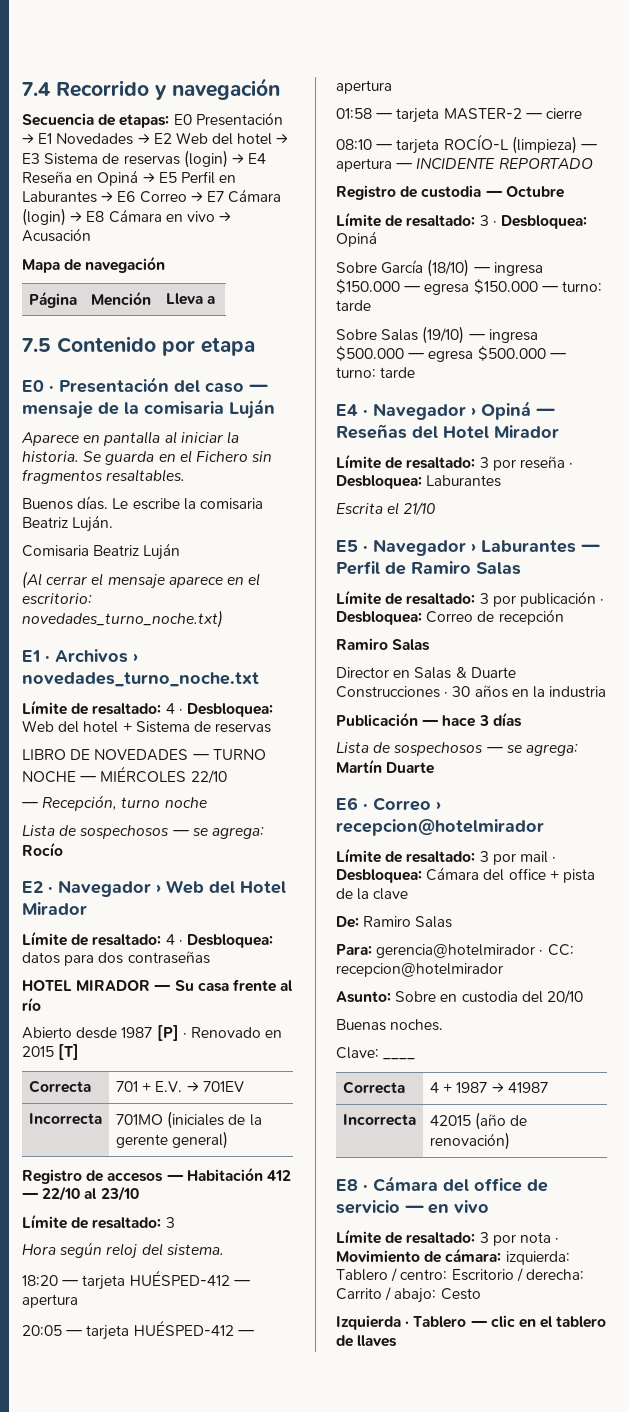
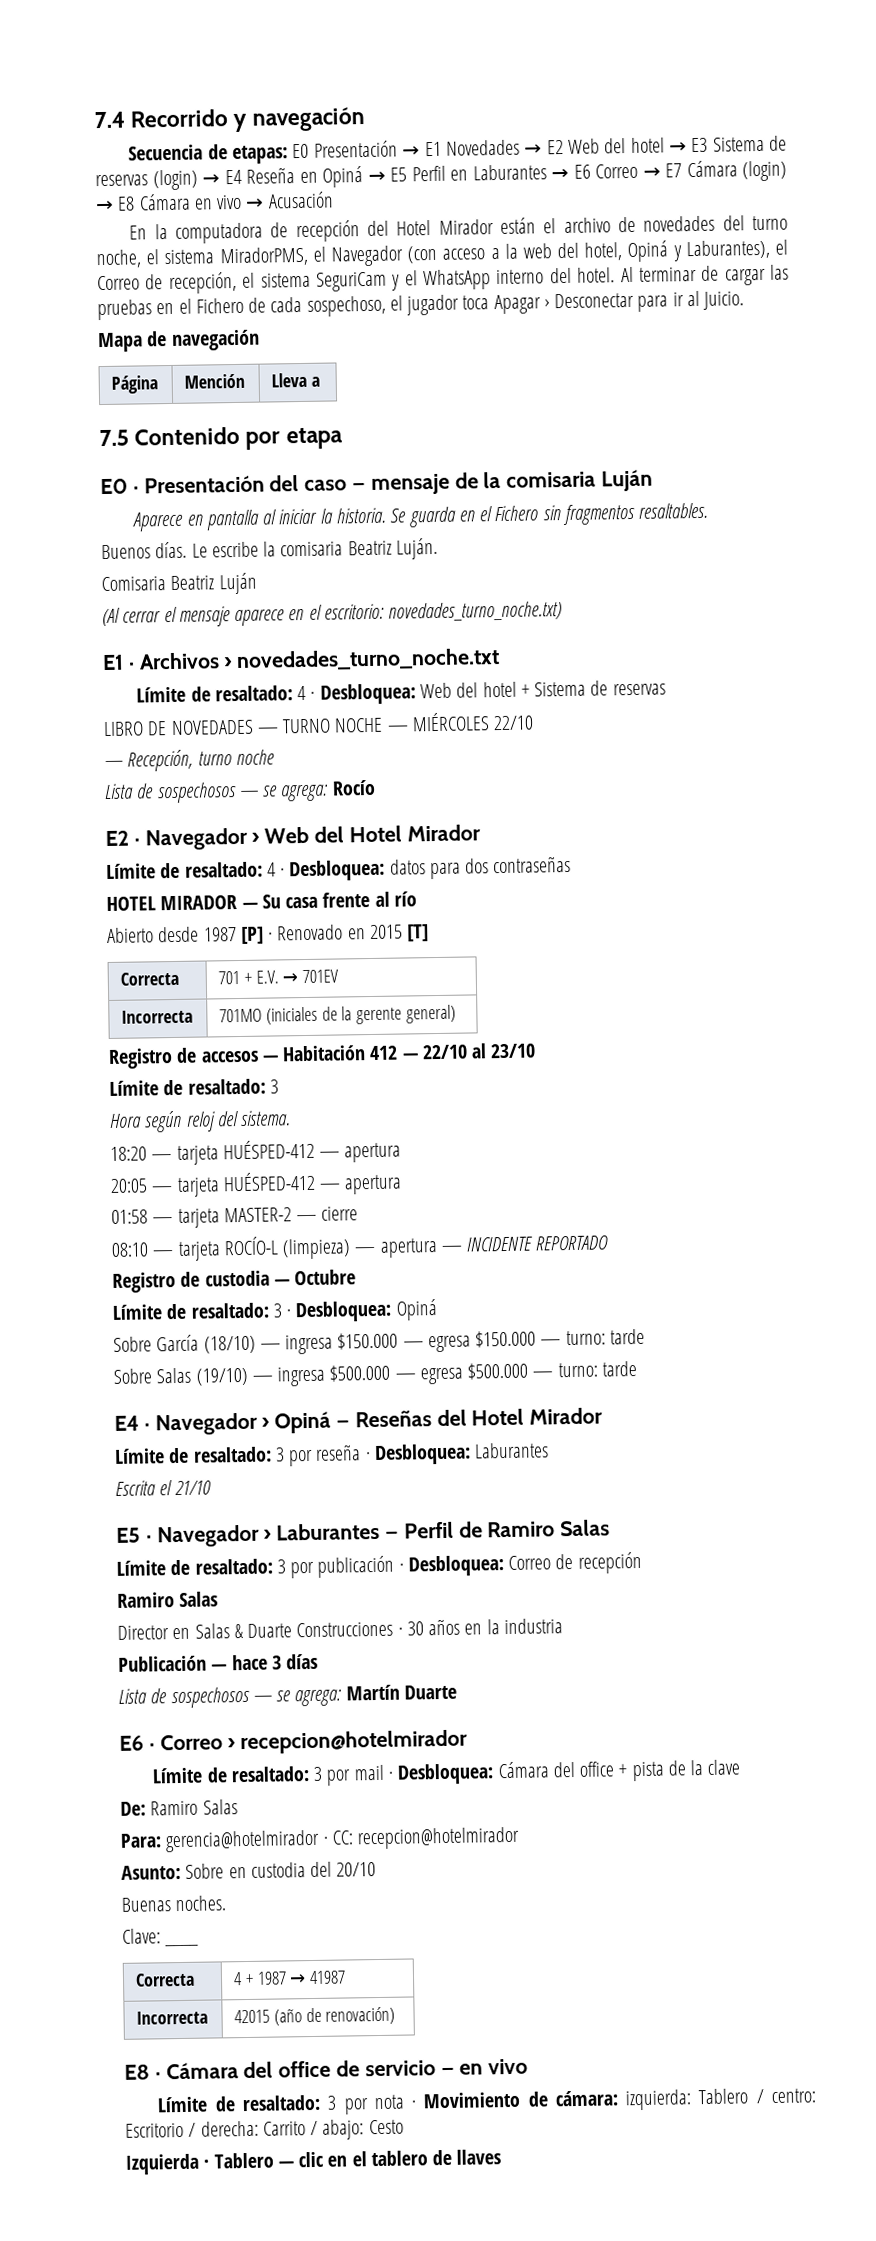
+ En la computadora de recepción del Hotel Mirador están el archivo de novedades del turno noche, el sistema MiradorPMS, el Navegador (con acceso a la web del hotel, Opiná y Laburantes), el Correo de recepción, el sistema SeguriCam y el WhatsApp interno del hotel. Al terminar de cargar las pruebas en el Fichero de cada sospechoso, el jugador toca Apagar › Desconectar para ir al Juicio.

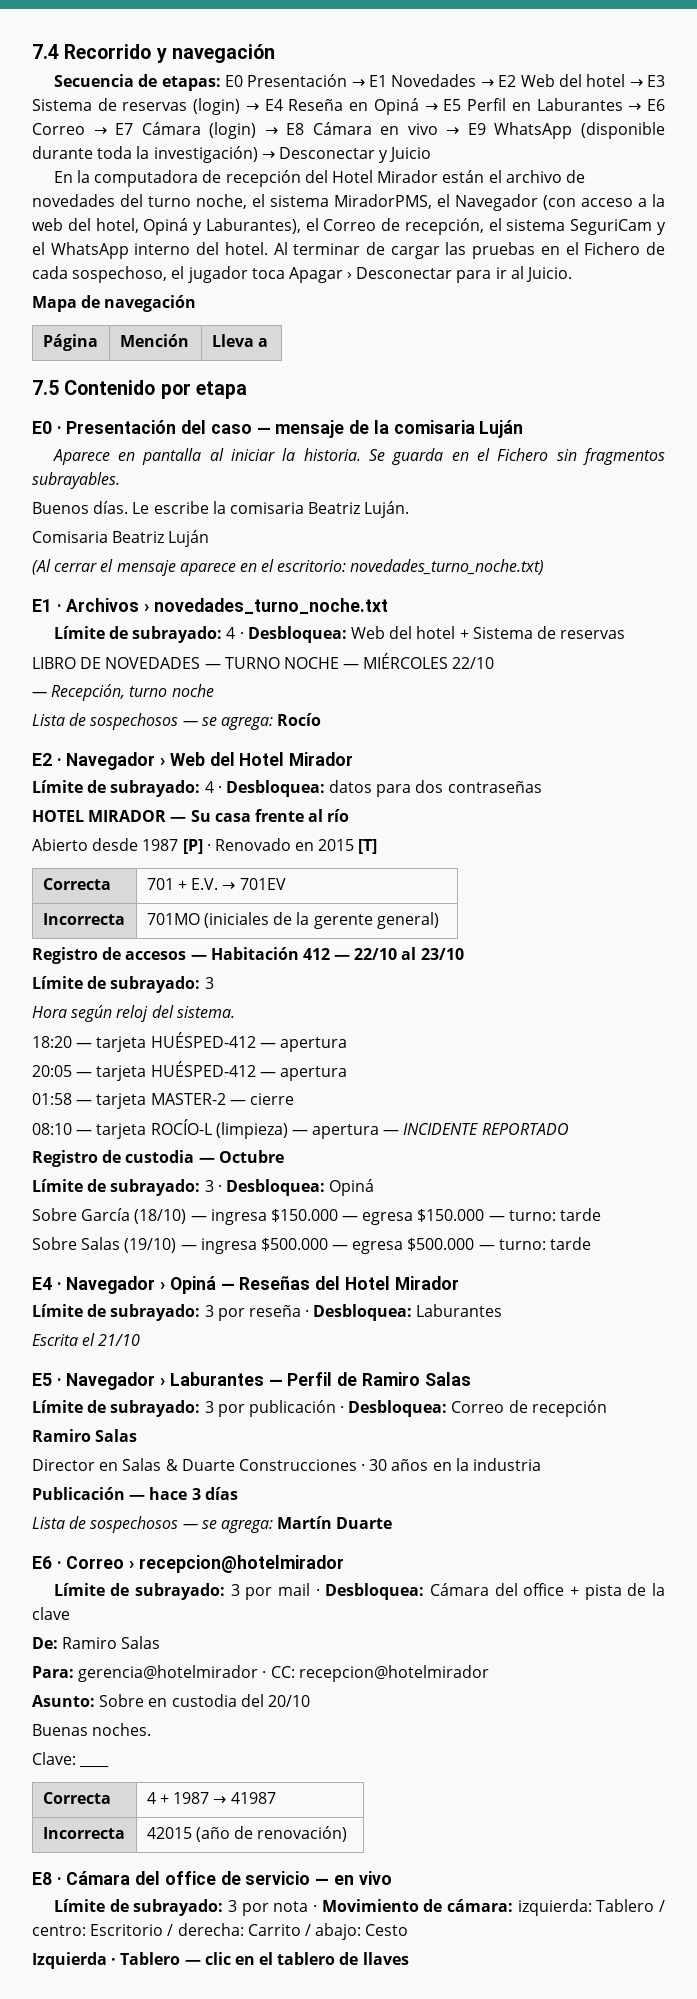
- Secuencia de etapas: E0 Presentación → E1 Novedades → E2 Web del hotel → E3 Sistema de reservas (login) → E4 Reseña en Opiná → E5 Perfil en Laburantes → E6 Correo → E7 Cámara (login) → E8 Cámara en vivo → Acusación
+ Secuencia de etapas: E0 Presentación → E1 Novedades → E2 Web del hotel → E3 Sistema de reservas (login) → E4 Reseña en Opiná → E5 Perfil en Laburantes → E6 Correo → E7 Cámara (login) → E8 Cámara en vivo → E9 WhatsApp (disponible durante toda la investigación) → Desconectar y Juicio
- Se guarda en el Fichero sin fragmentos resaltables.
+ Se guarda en el Fichero sin fragmentos subrayables.
- Límite de resaltado: 4 · Desbloquea: Web del hotel + Sistema de reservas
+ Límite de subrayado: 4 · Desbloquea: Web del hotel + Sistema de reservas
- Límite de resaltado: 4 · Desbloquea: datos para dos contraseñas
+ Límite de subrayado: 4 · Desbloquea: datos para dos contraseñas
  Registro de accesos — Habitación 412 — 22/10 al 23/10
- Límite de resaltado: 3
+ Límite de subrayado: 3
- Límite de resaltado: 3 · Desbloquea: Opiná
+ Límite de subrayado: 3 · Desbloquea: Opiná
- Límite de resaltado: 3 por reseña · Desbloquea: Laburantes
+ Límite de subrayado: 3 por reseña · Desbloquea: Laburantes
- Límite de resaltado: 3 por publicación · Desbloquea: Correo de recepción
+ Límite de subrayado: 3 por publicación · Desbloquea: Correo de recepción
- Límite de resaltado: 3 por mail · Desbloquea: Cámara del office + pista de la clave
+ Límite de subrayado: 3 por mail · Desbloquea: Cámara del office + pista de la clave
- Límite de resaltado: 3 por nota · Movimiento de cámara: izquierda: Tablero / centro: Escritorio / derecha: Carrito / abajo: Cesto
+ Límite de subrayado: 3 por nota · Movimiento de cámara: izquierda: Tablero / centro: Escritorio / derecha: Carrito / abajo: Cesto

